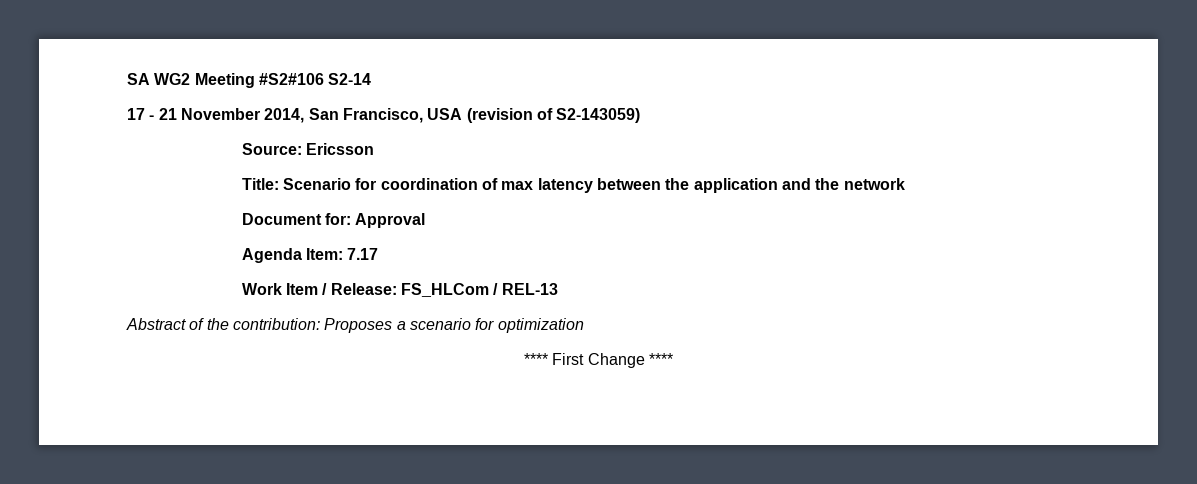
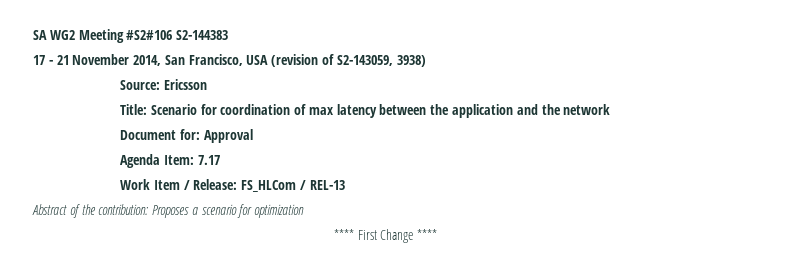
- SA WG2 Meeting #S2#106 S2-14
+ SA WG2 Meeting #S2#106 S2-144383
- 17 - 21 November 2014, San Francisco, USA (revision of S2-143059)
+ 17 - 21 November 2014, San Francisco, USA (revision of S2-143059, 3938)

